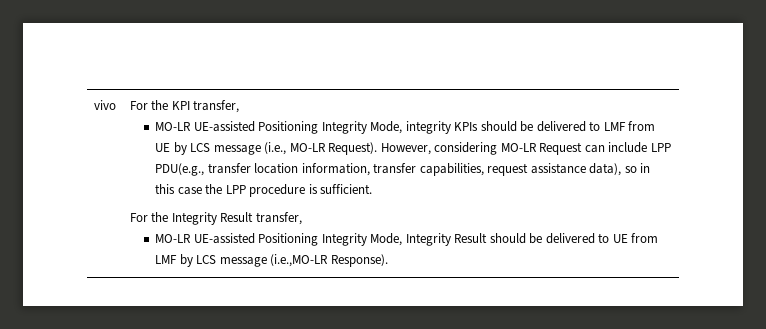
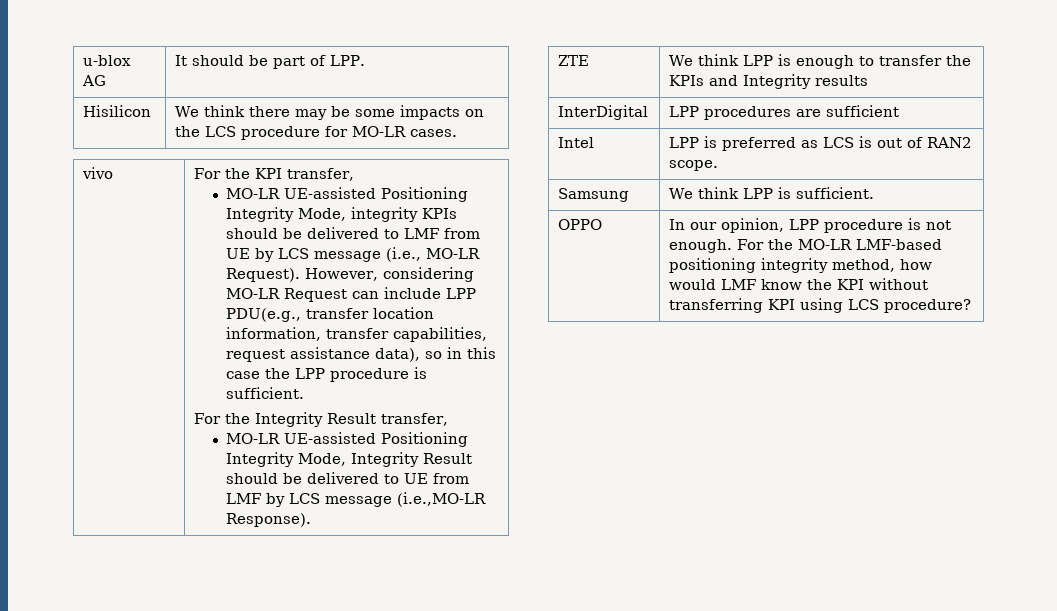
+ u-blox AG | It should be part of LPP.
+ Hisilicon | We think there may be some impacts on the LCS procedure for MO-LR cases.
+ ZTE | We think LPP is enough to transfer the KPIs and Integrity results
+ InterDigital | LPP procedures are sufficient
+ Intel | LPP is preferred as LCS is out of RAN2 scope.
+ Samsung | We think LPP is sufficient.
+ OPPO | In our opinion, LPP procedure is not enough. For the MO-LR LMF-based positioning integrity method, how would LMF know the KPI without transferring KPI using LCS procedure?

